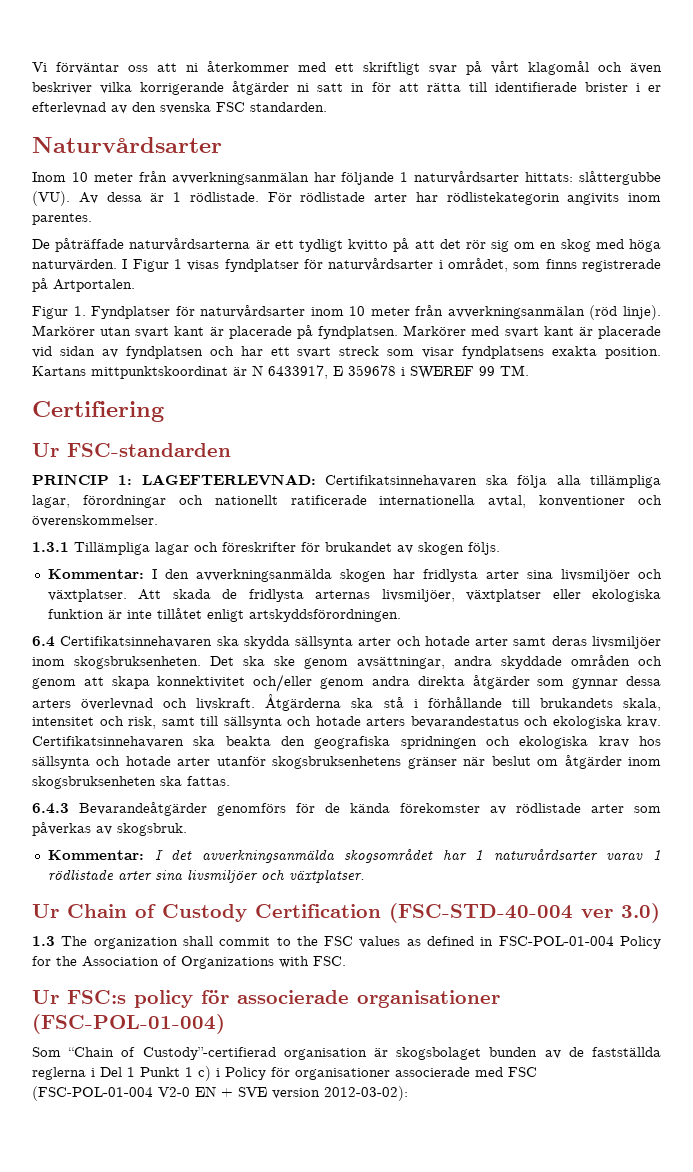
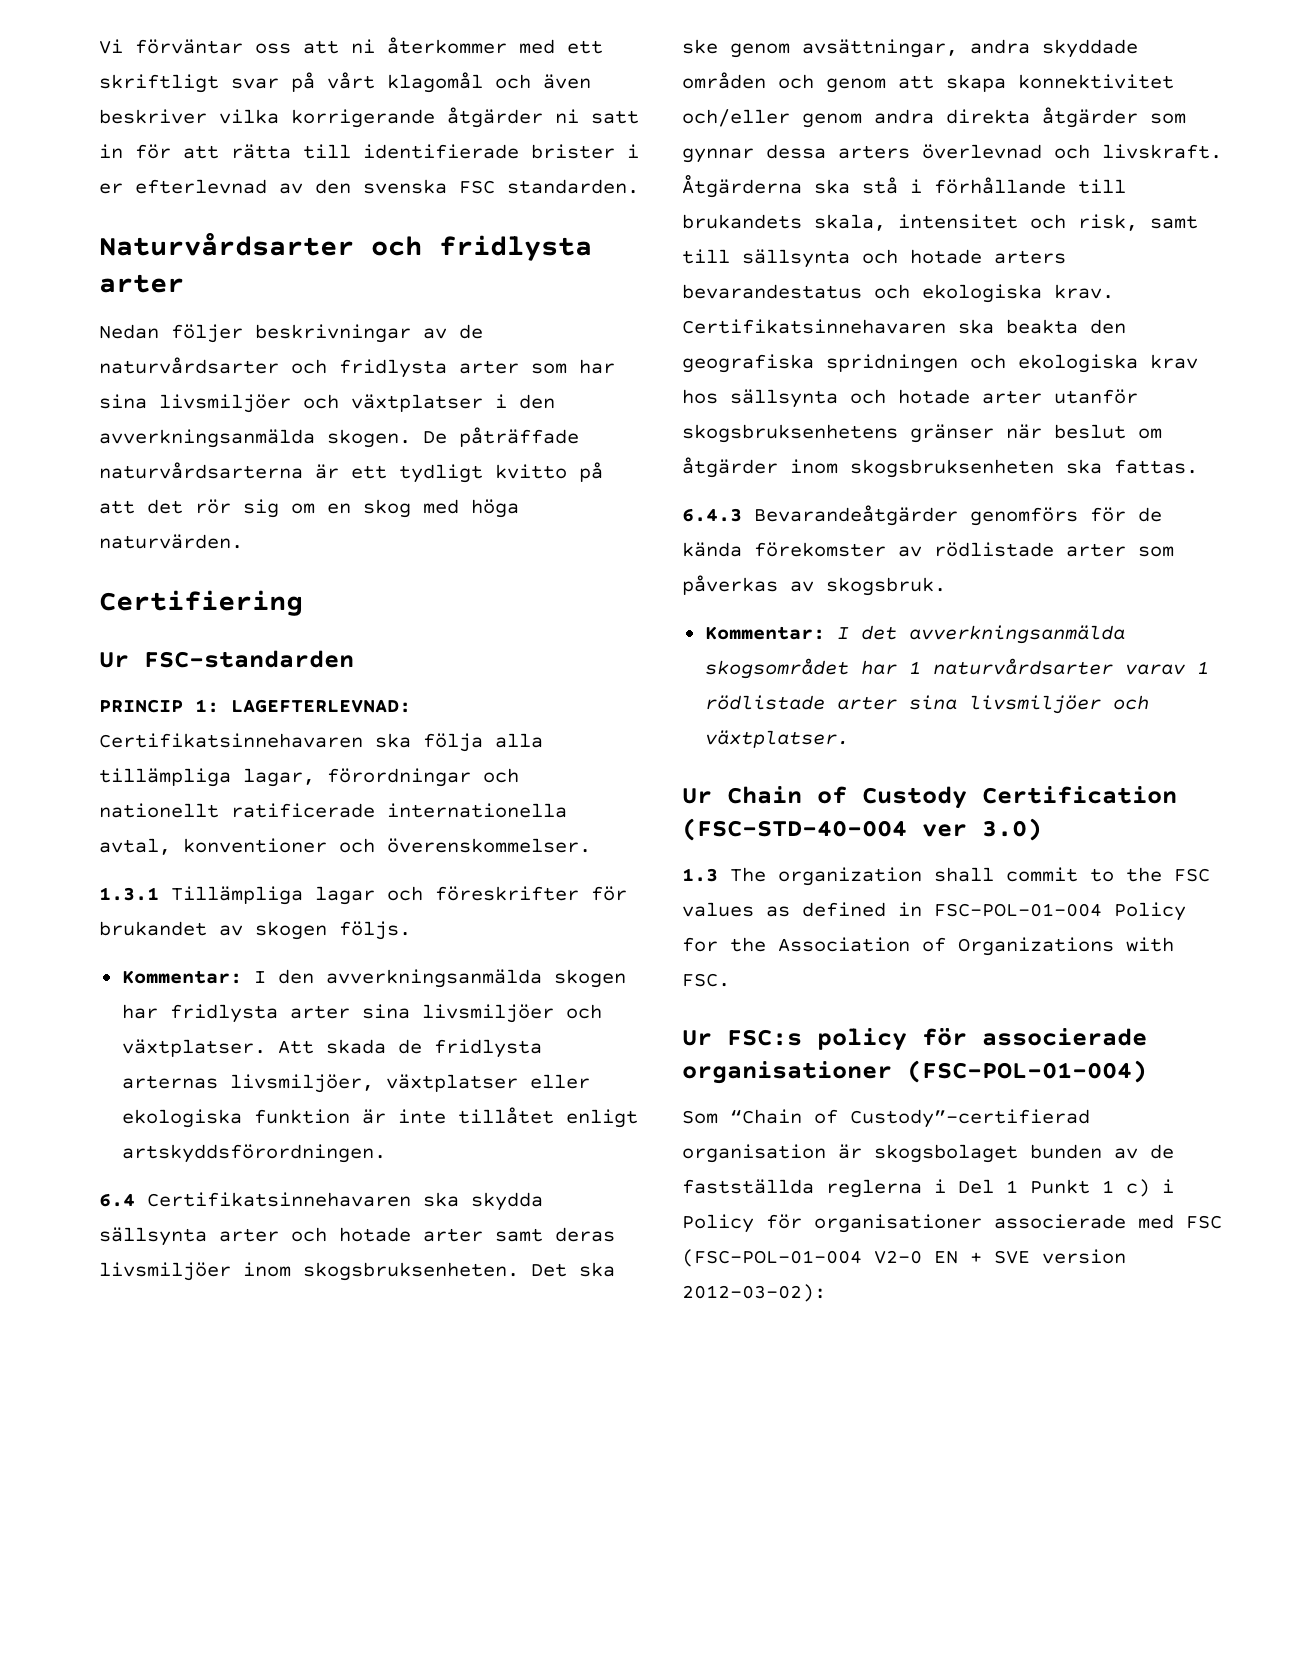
- Naturvårdsarter
- Inom 10 meter från avverkningsanmälan har följande 1 naturvårdsarter hittats: slåttergubbe (VU). Av dessa är 1 rödlistade. För rödlistade arter har rödlistekategorin angivits inom parentes.
- De påträffade naturvårdsarterna är ett tydligt kvitto på att det rör sig om en skog med höga naturvärden. I Figur 1 visas fyndplatser för naturvårdsarter i området, som finns registrerade på Artportalen.
- Figur 1. Fyndplatser för naturvårdsarter inom 10 meter från avverkningsanmälan (röd linje). Markörer utan svart kant är placerade på fyndplatsen. Markörer med svart kant är placerade vid sidan av fyndplatsen och har ett svart streck som visar fyndplatsens exakta position. Kartans mittpunktskoordinat är N 6433917, E 359678 i SWEREF 99 TM.
+ Naturvårdsarter och fridlysta arter
+ Nedan följer beskrivningar av de naturvårdsarter och fridlysta arter som har sina livsmiljöer och växtplatser i den avverkningsanmälda skogen. De påträffade naturvårdsarterna är ett tydligt kvitto på att det rör sig om en skog med höga naturvärden.

